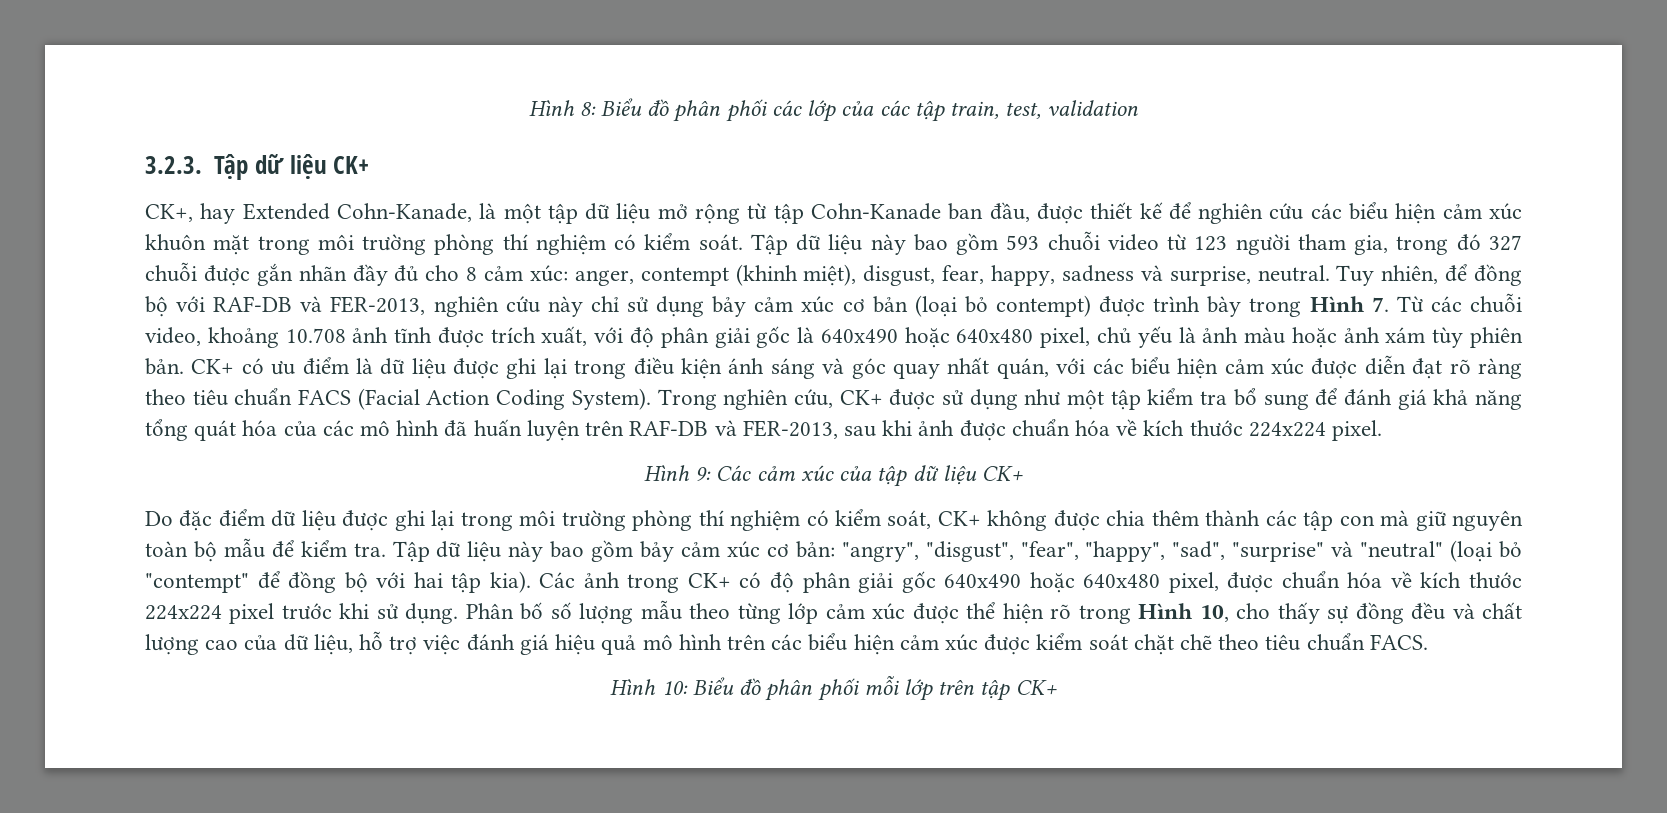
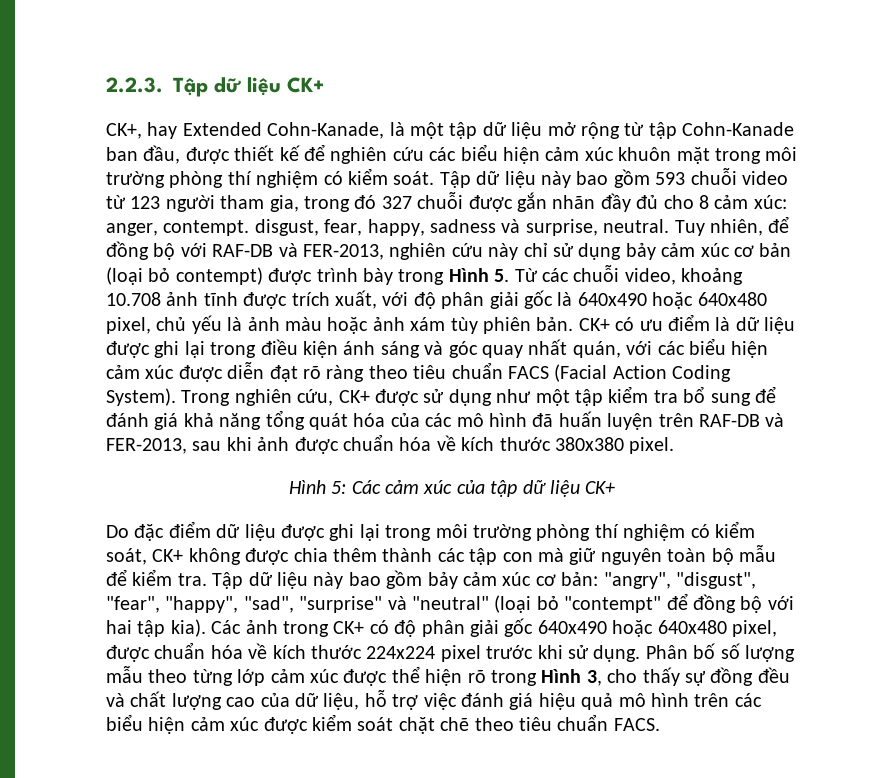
- Hình 8: Biểu đồ phân phối các lớp của các tập train, test, validation
- 3.2.3. Tập dữ liệu CK+
+ 2.2.3. Tập dữ liệu CK+
- Tập dữ liệu này bao gồm 593 chuỗi video từ 123 người tham gia, trong đó 327 chuỗi được gắn nhãn đầy đủ cho 8 cảm xúc: anger, contempt (khinh miệt), disgust, fear, happy, sadness và surprise, neutral.
+ Tập dữ liệu này bao gồm 593 chuỗi video từ 123 người tham gia, trong đó 327 chuỗi được gắn nhãn đầy đủ cho 8 cảm xúc: anger, contempt. disgust, fear, happy, sadness và surprise, neutral.
- Tuy nhiên, để đồng bộ với RAF-DB và FER-2013, nghiên cứu này chỉ sử dụng bảy cảm xúc cơ bản (loại bỏ contempt) được trình bày trong Hình 7. Từ các chuỗi video, khoảng 10.708 ảnh tĩnh được trích xuất, với độ phân giải gốc là 640x490 hoặc 640x480 pixel, chủ yếu là ảnh màu hoặc ảnh xám tùy phiên bản.
+ Tuy nhiên, để đồng bộ với RAF-DB và FER-2013, nghiên cứu này chỉ sử dụng bảy cảm xúc cơ bản (loại bỏ contempt) được trình bày trong Hình 5. Từ các chuỗi video, khoảng 10.708 ảnh tĩnh được trích xuất, với độ phân giải gốc là 640x490 hoặc 640x480 pixel, chủ yếu là ảnh màu hoặc ảnh xám tùy phiên bản.
- Trong nghiên cứu, CK+ được sử dụng như một tập kiểm tra bổ sung để đánh giá khả năng tổng quát hóa của các mô hình đã huấn luyện trên RAF-DB và FER-2013, sau khi ảnh được chuẩn hóa về kích thước 224x224 pixel.
+ Trong nghiên cứu, CK+ được sử dụng như một tập kiểm tra bổ sung để đánh giá khả năng tổng quát hóa của các mô hình đã huấn luyện trên RAF-DB và FER-2013, sau khi ảnh được chuẩn hóa về kích thước 380x380 pixel.
- Hình 9: Các cảm xúc của tập dữ liệu CK+
+ Hình 5: Các cảm xúc của tập dữ liệu CK+
- Phân bố số lượng mẫu theo từng lớp cảm xúc được thể hiện rõ trong Hình 10, cho thấy sự đồng đều và chất lượng cao của dữ liệu, hỗ trợ việc đánh giá hiệu quả mô hình trên các biểu hiện cảm xúc được kiểm soát chặt chẽ theo tiêu chuẩn FACS.
+ Phân bố số lượng mẫu theo từng lớp cảm xúc được thể hiện rõ trong Hình 3, cho thấy sự đồng đều và chất lượng cao của dữ liệu, hỗ trợ việc đánh giá hiệu quả mô hình trên các biểu hiện cảm xúc được kiểm soát chặt chẽ theo tiêu chuẩn FACS.
- Hình 10: Biểu đồ phân phối mỗi lớp trên tập CK+

